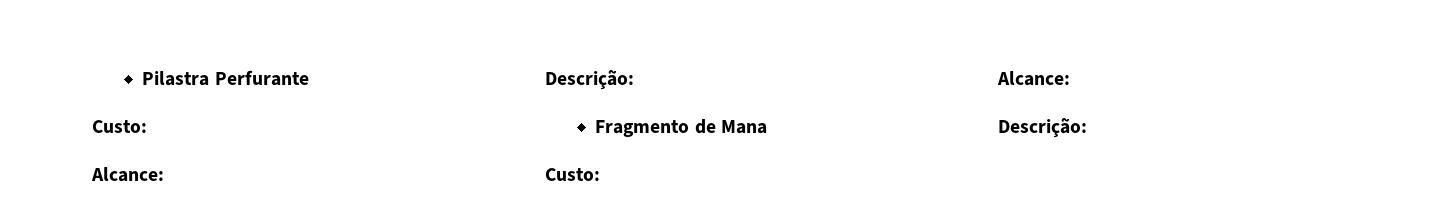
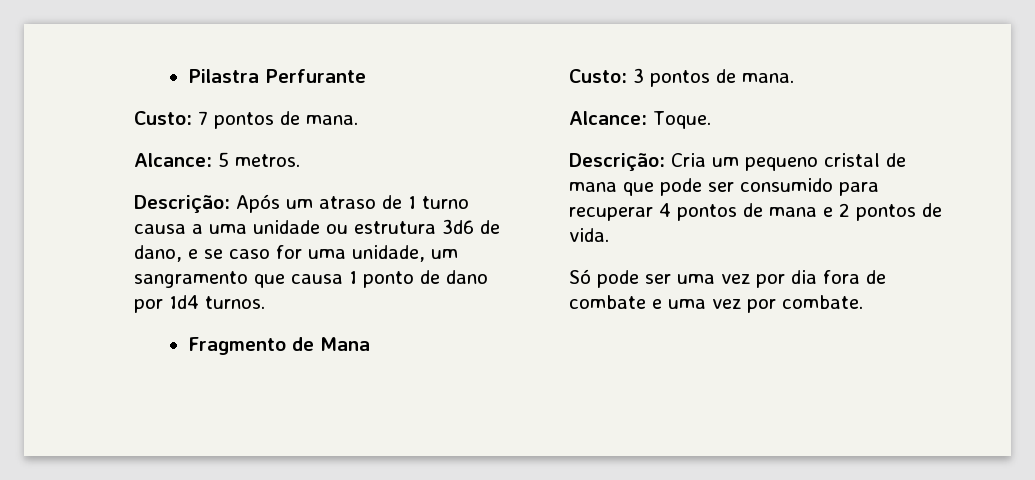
  Pilastra Perfurante
- Custo:
- Alcance:
- Descrição:
+ Custo: 7 pontos de mana.
+ Alcance: 5 metros.
+ Descrição: Após um atraso de 1 turno causa a uma unidade ou estrutura 3d6 de dano, e se caso for uma unidade, um sangramento que causa 1 ponto de dano por 1d4 turnos.
  Fragmento de Mana
- Custo:
- Alcance:
- Descrição:
+ Custo: 3 pontos de mana.
+ Alcance: Toque.
+ Descrição: Cria um pequeno cristal de mana que pode ser consumido para recuperar 4 pontos de mana e 2 pontos de vida.
+ Só pode ser uma vez por dia fora de combate e uma vez por combate.

